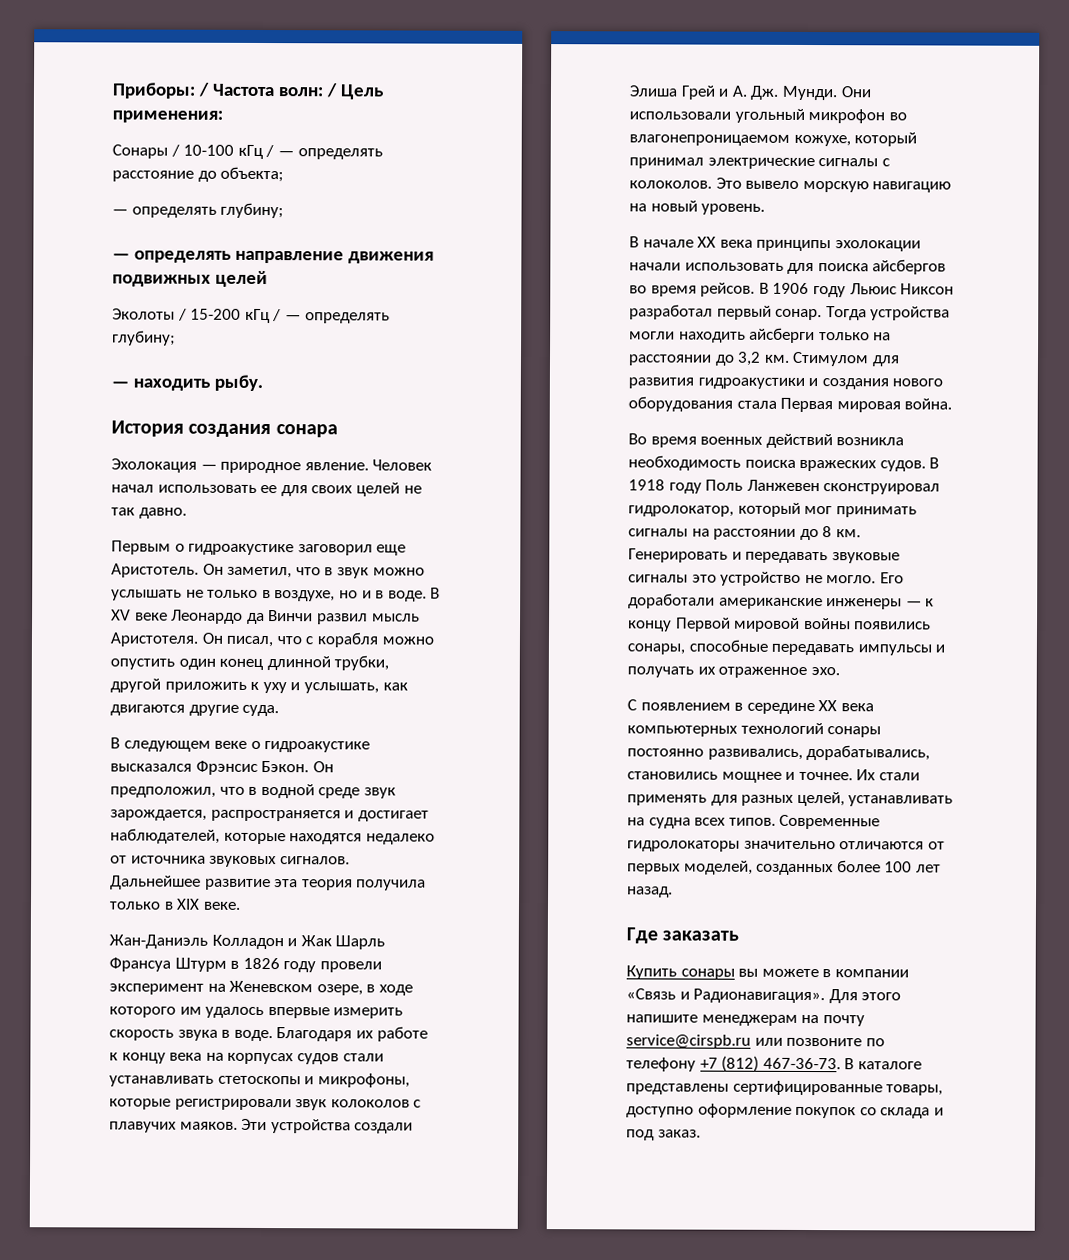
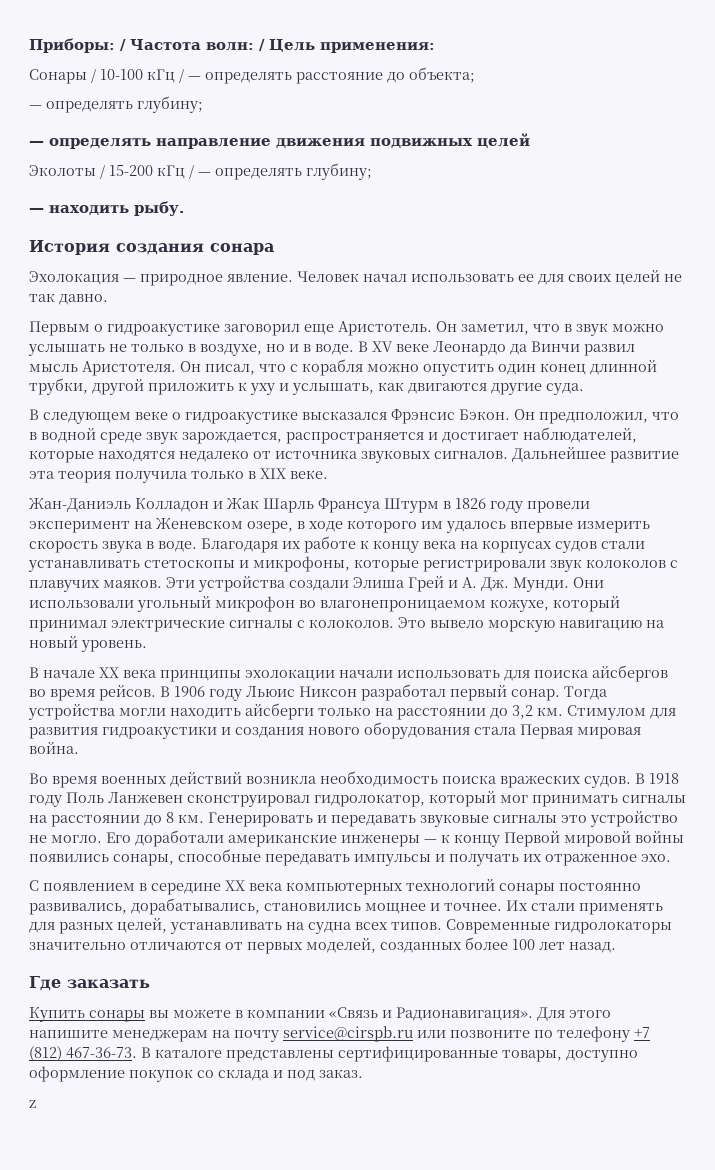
+ z

